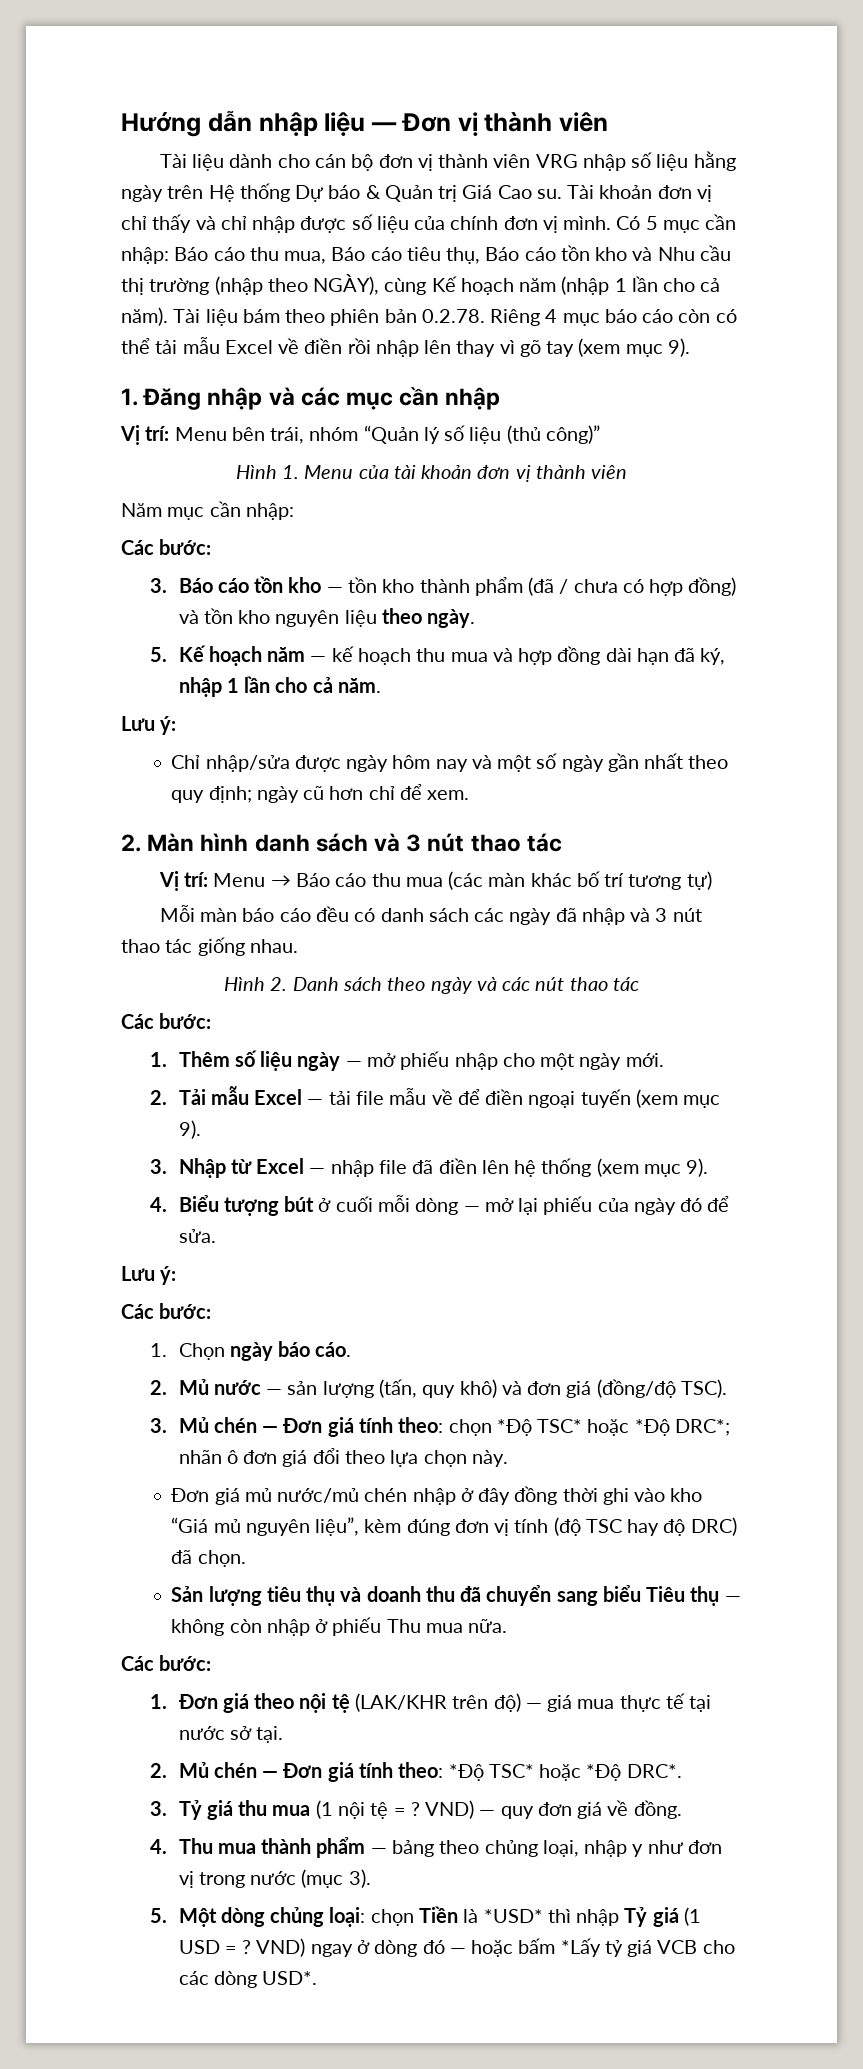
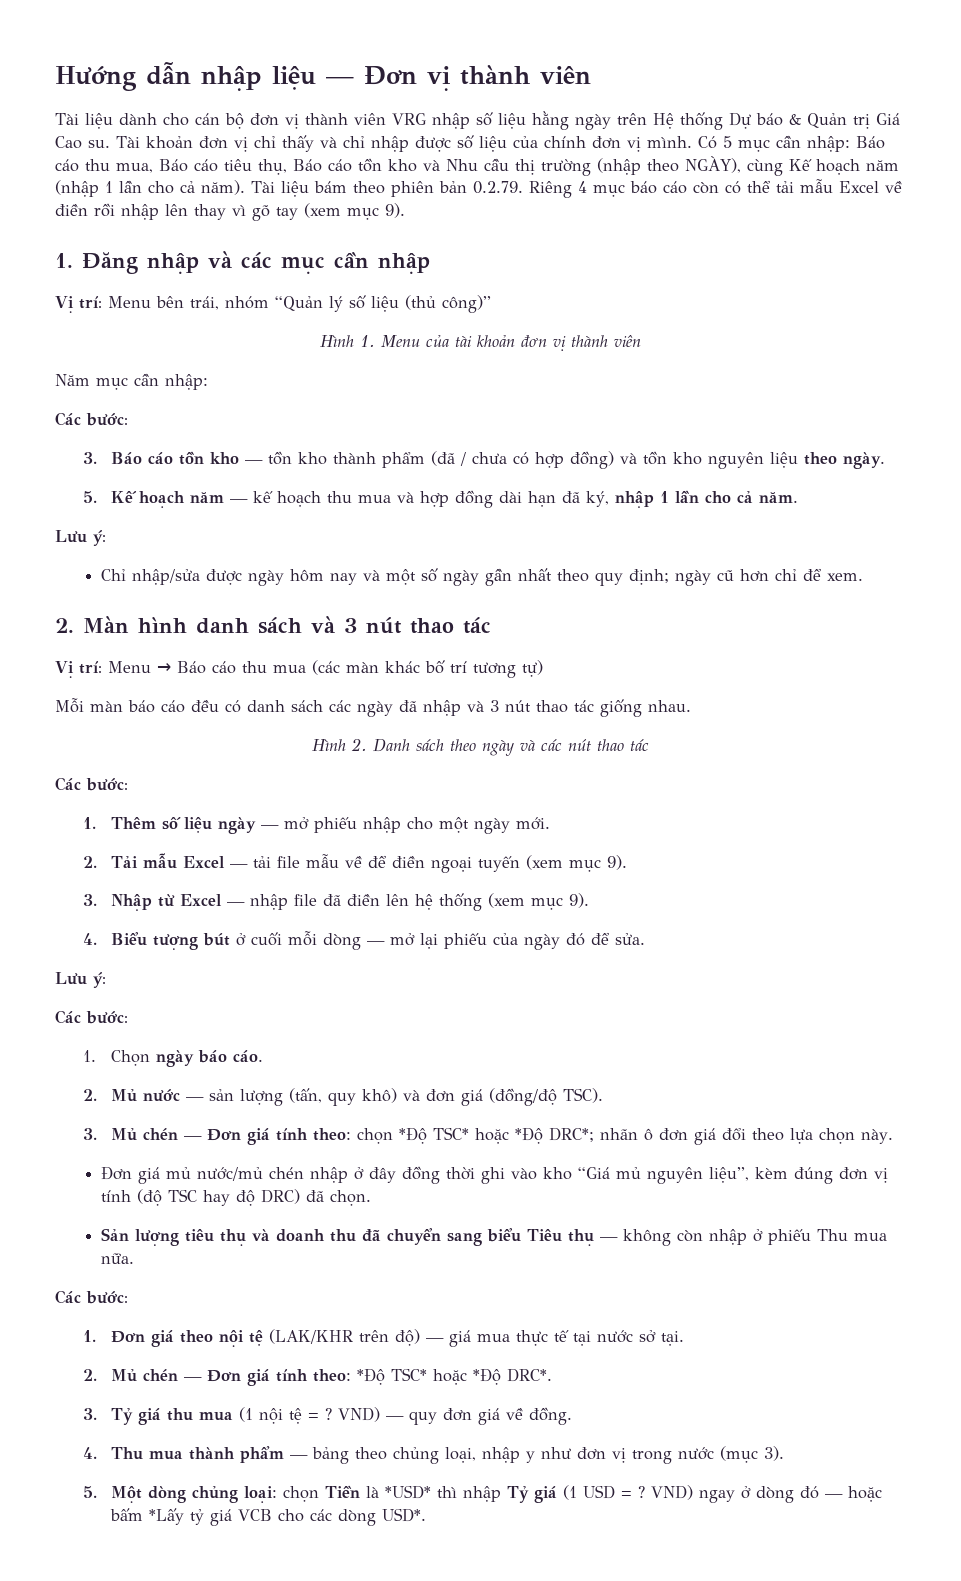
- Tài liệu bám theo phiên bản 0.2.78. Riêng 4 mục báo cáo còn có thể tải mẫu Excel về điền rồi nhập lên thay vì gõ tay (xem mục 9).
+ Tài liệu bám theo phiên bản 0.2.79. Riêng 4 mục báo cáo còn có thể tải mẫu Excel về điền rồi nhập lên thay vì gõ tay (xem mục 9).

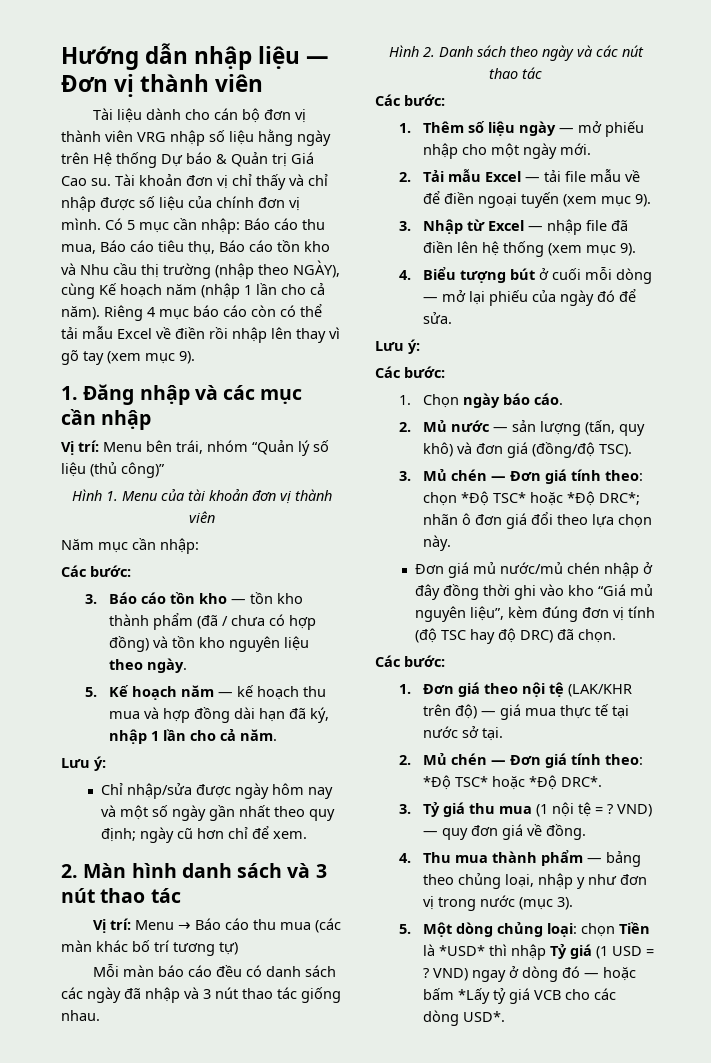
- Tài liệu bám theo phiên bản 0.2.79. Riêng 4 mục báo cáo còn có thể tải mẫu Excel về điền rồi nhập lên thay vì gõ tay (xem mục 9).
+ Riêng 4 mục báo cáo còn có thể tải mẫu Excel về điền rồi nhập lên thay vì gõ tay (xem mục 9).
- Sản lượng tiêu thụ và doanh thu đã chuyển sang biểu Tiêu thụ — không còn nhập ở phiếu Thu mua nữa.

